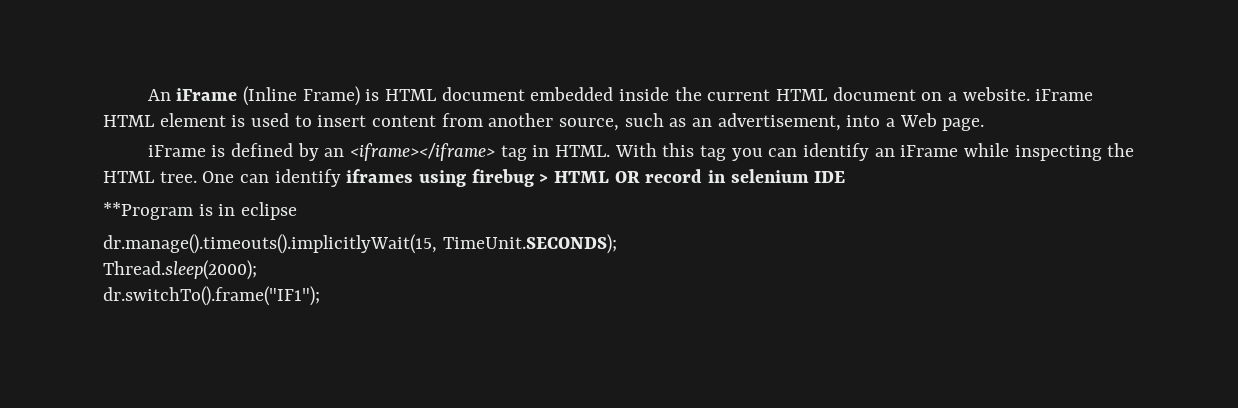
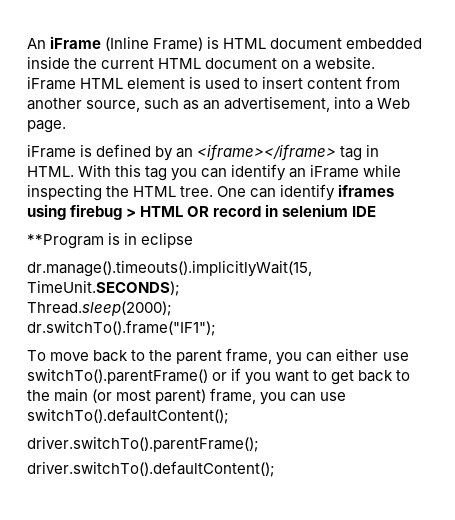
+ To move back to the parent frame, you can either use switchTo().parentFrame() or if you want to get back to the main (or most parent) frame, you can use switchTo().defaultContent();
+ driver.switchTo().parentFrame();
+ driver.switchTo().defaultContent();

